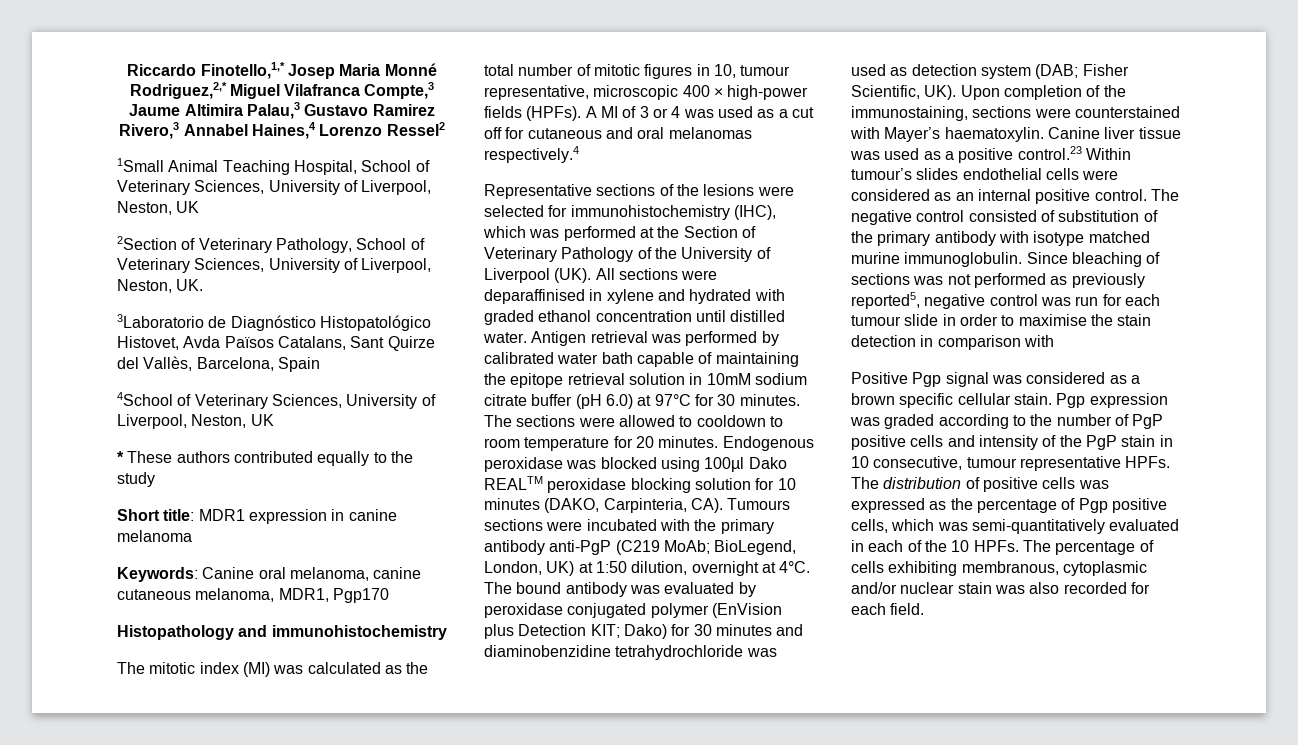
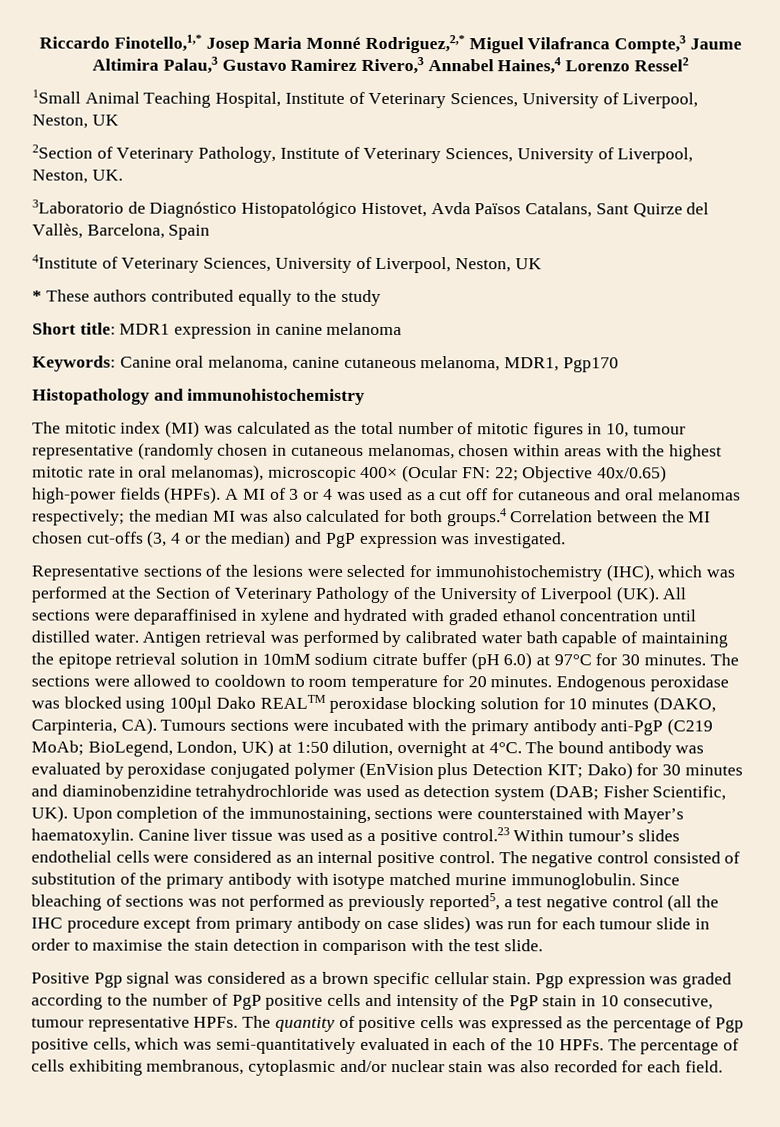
- 1Small Animal Teaching Hospital, School of Veterinary Sciences, University of Liverpool, Neston, UK
+ 1Small Animal Teaching Hospital, Institute of Veterinary Sciences, University of Liverpool, Neston, UK
- 2Section of Veterinary Pathology, School of Veterinary Sciences, University of Liverpool, Neston, UK.
+ 2Section of Veterinary Pathology, Institute of Veterinary Sciences, University of Liverpool, Neston, UK.
- 4School of Veterinary Sciences, University of Liverpool, Neston, UK
+ 4Institute of Veterinary Sciences, University of Liverpool, Neston, UK
- The mitotic index (MI) was calculated as the total number of mitotic figures in 10, tumour representative, microscopic 400 × high-power fields (HPFs).
+ The mitotic index (MI) was calculated as the total number of mitotic figures in 10, tumour representative (randomly chosen in cutaneous melanomas, chosen within areas with the highest mitotic rate in oral melanomas), microscopic 400× (Ocular FN: 22; Objective 40x/0.65) high-power fields (HPFs).
- A MI of 3 or 4 was used as a cut off for cutaneous and oral melanomas respectively.4
+ A MI of 3 or 4 was used as a cut off for cutaneous and oral melanomas respectively; the median MI was also calculated for both groups.4 Correlation between the MI chosen cut-offs (3, 4 or the median) and PgP expression was investigated.
- Since bleaching of sections was not performed as previously reported5, negative control was run for each tumour slide in order to maximise the stain detection in comparison with
+ Since bleaching of sections was not performed as previously reported5, a test negative control (all the IHC procedure except from primary antibody on case slides) was run for each tumour slide in order to maximise the stain detection in comparison with the test slide.
- The distribution of positive cells was expressed as the percentage of Pgp positive cells, which was semi-quantitatively evaluated in each of the 10 HPFs.
+ The quantity of positive cells was expressed as the percentage of Pgp positive cells, which was semi-quantitatively evaluated in each of the 10 HPFs.

